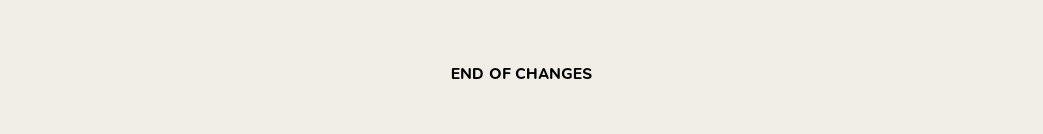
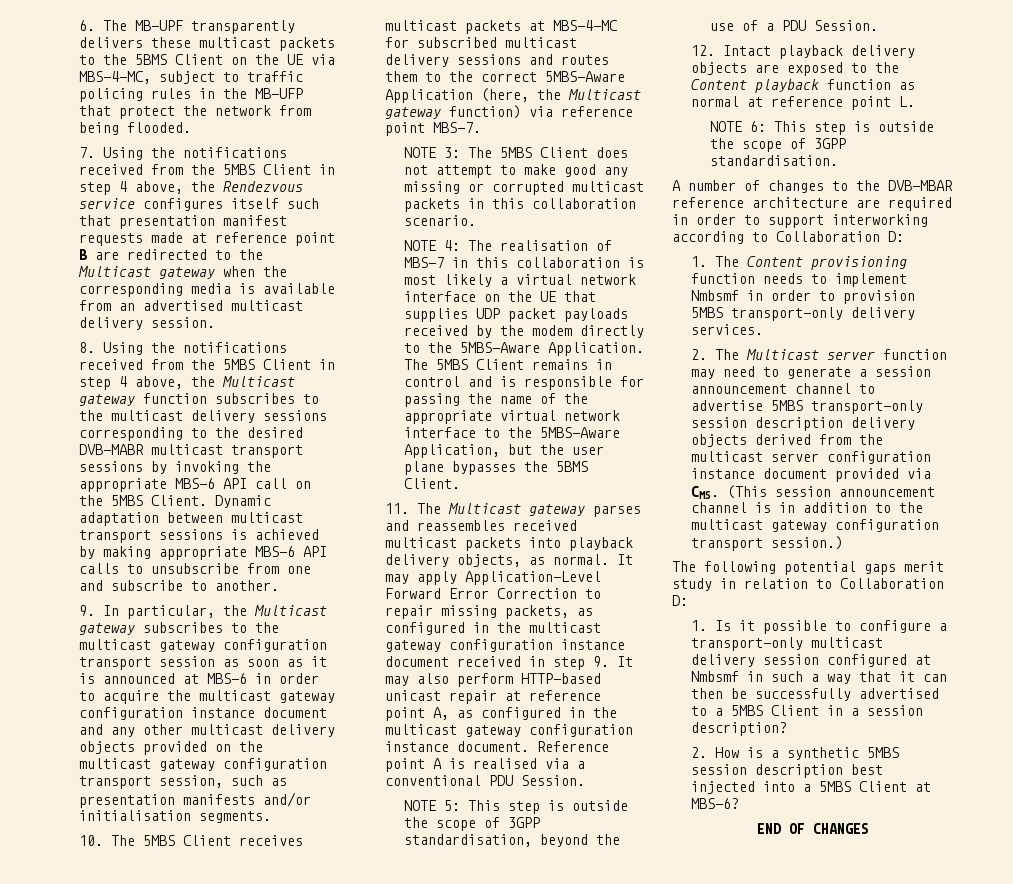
+ 6. The MB-UPF transparently delivers these multicast packets to the 5BMS Client on the UE via MBS-4-MC, subject to traffic policing rules in the MB-UFP that protect the network from being flooded.
+ 7. Using the notifications received from the 5MBS Client in step 4 above, the Rendezvous service configures itself such that presentation manifest requests made at reference point B are redirected to the Multicast gateway when the corresponding media is available from an advertised multicast delivery session.
+ 8. Using the notifications received from the 5MBS Client in step 4 above, the Multicast gateway function subscribes to the multicast delivery sessions corresponding to the desired DVB-MABR multicast transport sessions by invoking the appropriate MBS-6 API call on the 5MBS Client. Dynamic adaptation between multicast transport sessions is achieved by making appropriate MBS-6 API calls to unsubscribe from one and subscribe to another.
+ 9. In particular, the Multicast gateway subscribes to the multicast gateway configuration transport session as soon as it is announced at MBS-6 in order to acquire the multicast gateway configuration instance document and any other multicast delivery objects provided on the multicast gateway configuration transport session, such as presentation manifests and/or initialisation segments.
+ 10. The 5MBS Client receives multicast packets at MBS-4-MC for subscribed multicast delivery sessions and routes them to the correct 5MBS-Aware Application (here, the Multicast gateway function) via reference point MBS-7.
+ NOTE 3: The 5MBS Client does not attempt to make good any missing or corrupted multicast packets in this collaboration scenario.
+ NOTE 4: The realisation of MBS-7 in this collaboration is most likely a virtual network interface on the UE that supplies UDP packet payloads received by the modem directly to the 5MBS-Aware Application. The 5MBS Client remains in control and is responsible for passing the name of the appropriate virtual network interface to the 5MBS-Aware Application, but the user plane bypasses the 5BMS Client.
+ 11. The Multicast gateway parses and reassembles received multicast packets into playback delivery objects, as normal. It may apply Application-Level Forward Error Correction to repair missing packets, as configured in the multicast gateway configuration instance document received in step 9. It may also perform HTTP-based unicast repair at reference point A, as configured in the multicast gateway configuration instance document. Reference point A is realised via a conventional PDU Session.
+ NOTE 5: This step is outside the scope of 3GPP standardisation, beyond the use of a PDU Session.
+ 12. Intact playback delivery objects are exposed to the Content playback function as normal at reference point L.
+ NOTE 6: This step is outside the scope of 3GPP standardisation.
+ A number of changes to the DVB-MBAR reference architecture are required in order to support interworking according to Collaboration D:
+ 1. The Content provisioning function needs to implement Nmbsmf in order to provision 5MBS transport-only delivery services.
+ 2. The Multicast server function may need to generate a session announcement channel to advertise 5MBS transport-only session description delivery objects derived from the multicast server configuration instance document provided via CMS. (This session announcement channel is in addition to the multicast gateway configuration transport session.)
+ The following potential gaps merit study in relation to Collaboration D:
+ 1. Is it possible to configure a transport-only multicast delivery session configured at Nmbsmf in such a way that it can then be successfully advertised to a 5MBS Client in a session description?
+ 2. How is a synthetic 5MBS session description best injected into a 5MBS Client at MBS-6?

